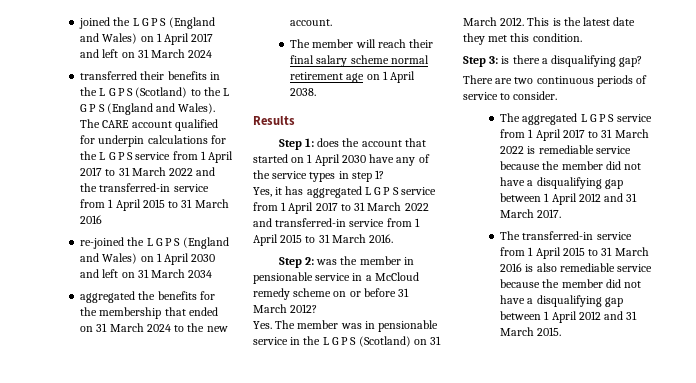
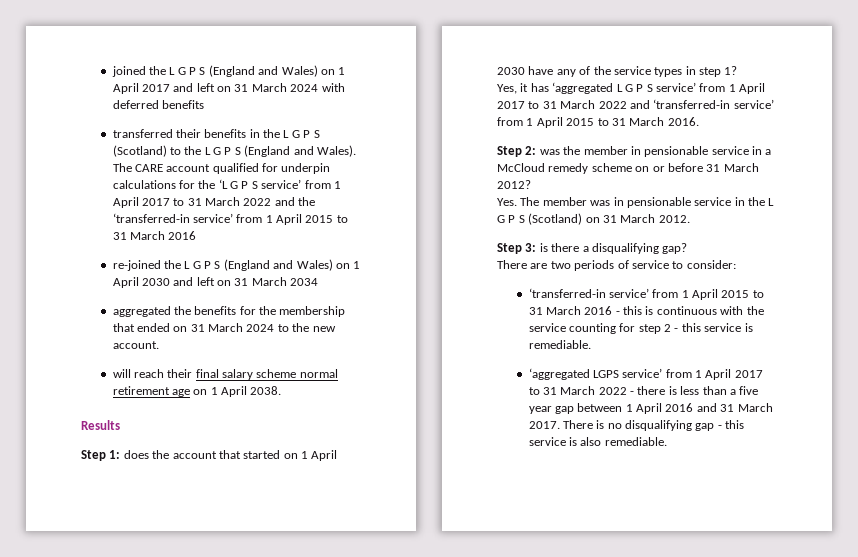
- joined the L G P S (England and Wales) on 1 April 2017 and left on 31 March 2024
+ joined the L G P S (England and Wales) on 1 April 2017 and left on 31 March 2024 with deferred benefits
- The CARE account qualified for underpin calculations for the L G P S service from 1 April 2017 to 31 March 2022 and the transferred-in service from 1 April 2015 to 31 March 2016
+ The CARE account qualified for underpin calculations for the ‘L G P S service’ from 1 April 2017 to 31 March 2022 and the ‘transferred-in service’ from 1 April 2015 to 31 March 2016
- The member will reach their final salary scheme normal retirement age on 1 April 2038.
+ will reach their final salary scheme normal retirement age on 1 April 2038.
- Yes, it has aggregated L G P S service from 1 April 2017 to 31 March 2022 and transferred-in service from 1 April 2015 to 31 March 2016.
+ Yes, it has ‘aggregated L G P S service’ from 1 April 2017 to 31 March 2022 and ‘transferred-in service’ from 1 April 2015 to 31 March 2016.
- This is the latest date they met this condition.
- There are two continuous periods of service to consider.
- The aggregated L G P S service from 1 April 2017 to 31 March 2022 is remediable service because the member did not have a disqualifying gap between 1 April 2012 and 31 March 2017.
- The transferred-in service from 1 April 2015 to 31 March 2016 is also remediable service because the member did not have a disqualifying gap between 1 April 2012 and 31 March 2015.
+ There are two periods of service to consider:
+ ‘transferred-in service’ from 1 April 2015 to 31 March 2016 - this is continuous with the service counting for step 2 - this service is remediable.
+ ‘aggregated LGPS service’ from 1 April 2017 to 31 March 2022 - there is less than a five year gap between 1 April 2016 and 31 March 2017. There is no disqualifying gap - this service is also remediable.

